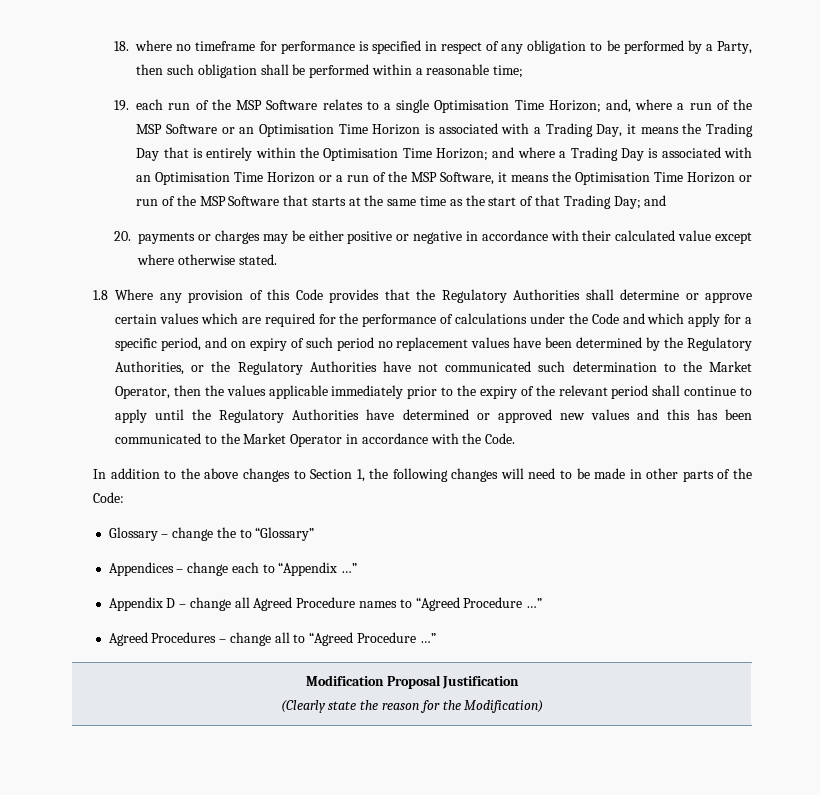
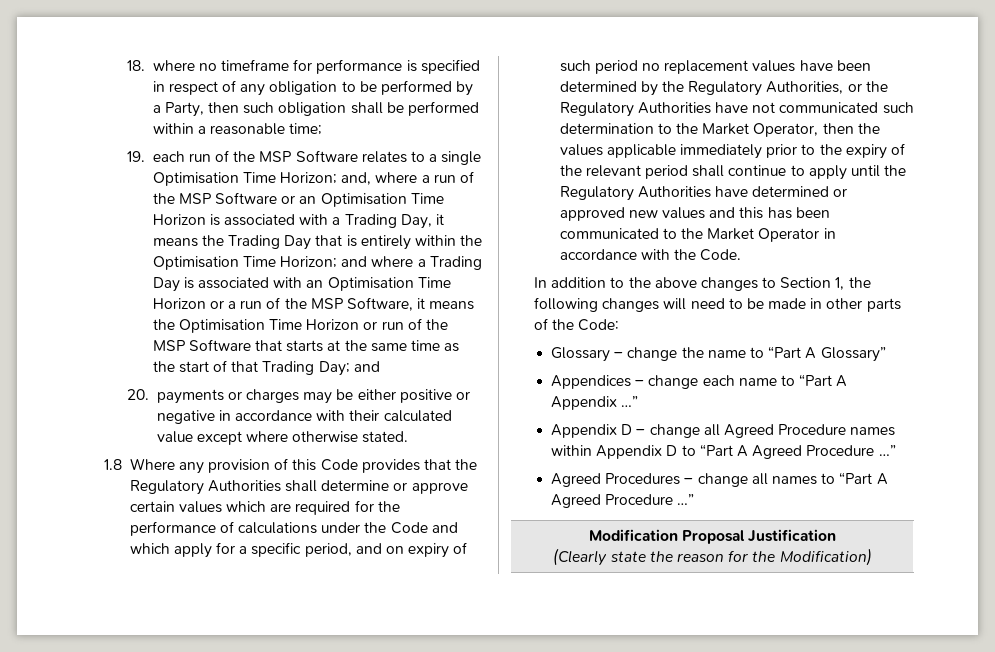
- Glossary – change the to “Glossary”
+ Glossary – change the name to “Part A Glossary”
- Appendices – change each to “Appendix …”
+ Appendices – change each name to “Part A Appendix …”
- Appendix D – change all Agreed Procedure names to “Agreed Procedure …”
+ Appendix D – change all Agreed Procedure names within Appendix D to “Part A Agreed Procedure …”
- Agreed Procedures – change all to “Agreed Procedure …”
+ Agreed Procedures – change all names to “Part A Agreed Procedure …”

